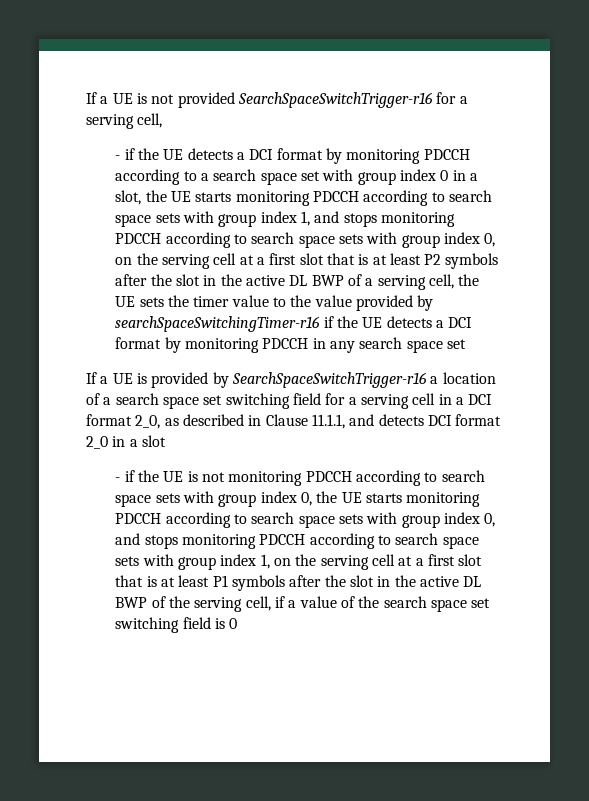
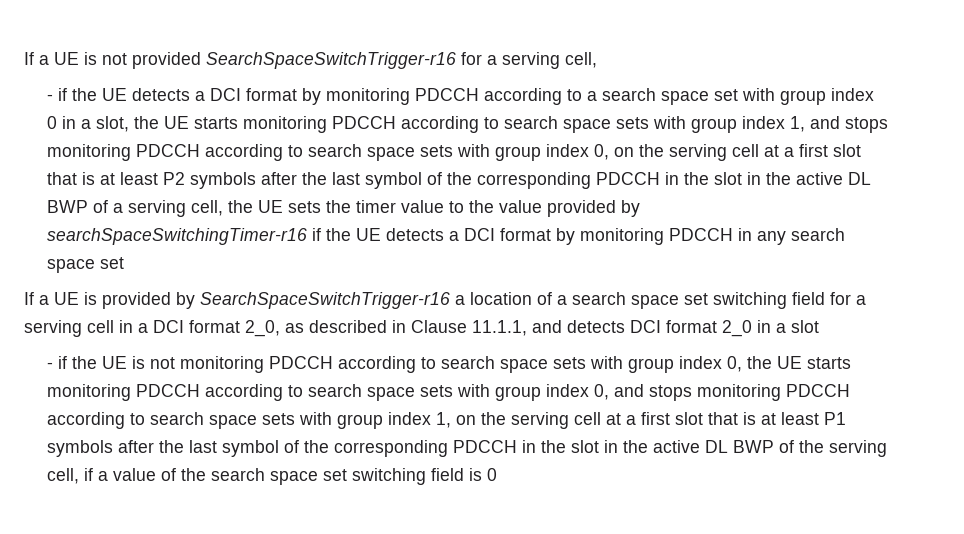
- - if the UE detects a DCI format by monitoring PDCCH according to a search space set with group index 0 in a slot, the UE starts monitoring PDCCH according to search space sets with group index 1, and stops monitoring PDCCH according to search space sets with group index 0, on the serving cell at a first slot that is at least P2 symbols after the slot in the active DL BWP of a serving cell, the UE sets the timer value to the value provided by searchSpaceSwitchingTimer-r16 if the UE detects a DCI format by monitoring PDCCH in any search space set
+ - if the UE detects a DCI format by monitoring PDCCH according to a search space set with group index 0 in a slot, the UE starts monitoring PDCCH according to search space sets with group index 1, and stops monitoring PDCCH according to search space sets with group index 0, on the serving cell at a first slot that is at least P2 symbols after the last symbol of the corresponding PDCCH in the slot in the active DL BWP of a serving cell, the UE sets the timer value to the value provided by searchSpaceSwitchingTimer-r16 if the UE detects a DCI format by monitoring PDCCH in any search space set
- - if the UE is not monitoring PDCCH according to search space sets with group index 0, the UE starts monitoring PDCCH according to search space sets with group index 0, and stops monitoring PDCCH according to search space sets with group index 1, on the serving cell at a first slot that is at least P1 symbols after the slot in the active DL BWP of the serving cell, if a value of the search space set switching field is 0
+ - if the UE is not monitoring PDCCH according to search space sets with group index 0, the UE starts monitoring PDCCH according to search space sets with group index 0, and stops monitoring PDCCH according to search space sets with group index 1, on the serving cell at a first slot that is at least P1 symbols after the last symbol of the corresponding PDCCH in the slot in the active DL BWP of the serving cell, if a value of the search space set switching field is 0

